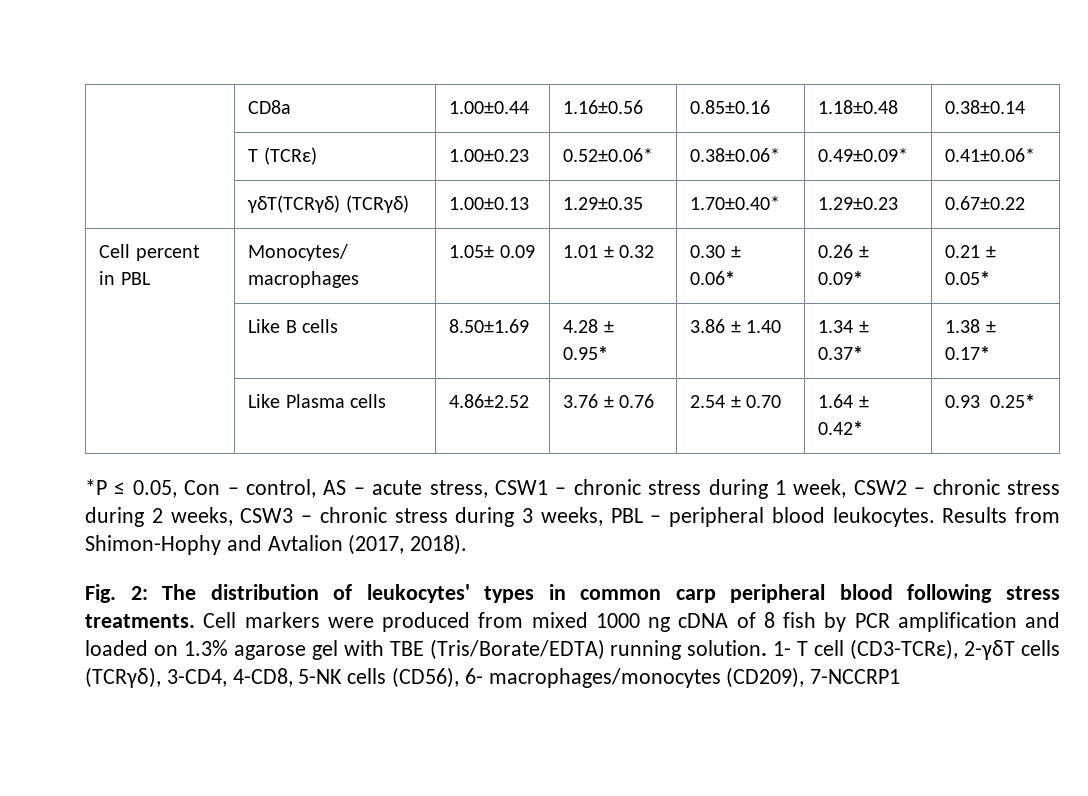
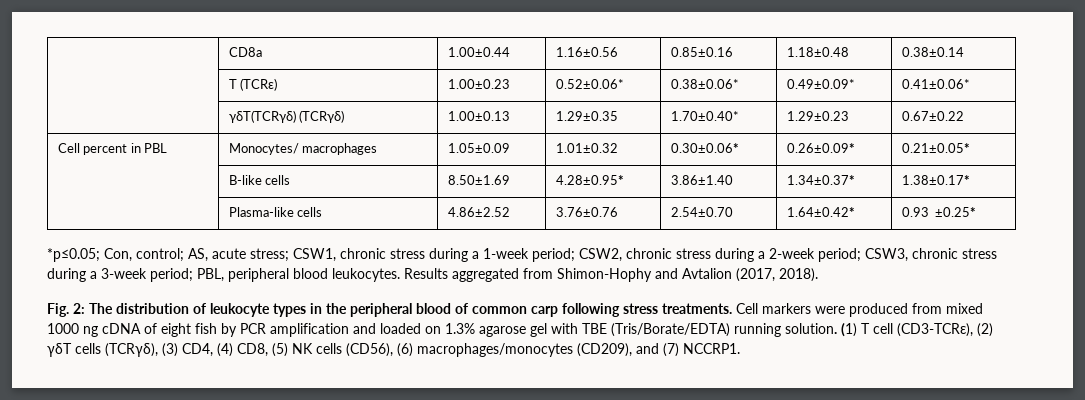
- Cell percent in PBL | Monocytes/ macrophages | 1.05± 0.09 | 1.01 ± 0.32 | 0.30 ± 0.06* | 0.26 ± 0.09* | 0.21 ± 0.05*
- | Like B cells | 8.50±1.69 | 4.28 ± 0.95* | 3.86 ± 1.40 | 1.34 ± 0.37* | 1.38 ± 0.17*
- | Like Plasma cells | 4.86±2.52 | 3.76 ± 0.76 | 2.54 ± 0.70 | 1.64 ± 0.42* | 0.93 0.25*
- *P ≤ 0.05, Con – control, AS – acute stress, CSW1 – chronic stress during 1 week, CSW2 – chronic stress during 2 weeks, CSW3 – chronic stress during 3 weeks, PBL – peripheral blood leukocytes.
+ Cell percent in PBL | Monocytes/ macrophages | 1.05±0.09 | 1.01±0.32 | 0.30±0.06* | 0.26±0.09* | 0.21±0.05*
+ | B-like cells | 8.50±1.69 | 4.28±0.95* | 3.86±1.40 | 1.34±0.37* | 1.38±0.17*
+ | Plasma-like cells | 4.86±2.52 | 3.76±0.76 | 2.54±0.70 | 1.64±0.42* | 0.93 ±0.25*
+ *p≤0.05; Con, control; AS, acute stress; CSW1, chronic stress during a 1-week period; CSW2, chronic stress during a 2-week period; CSW3, chronic stress during a 3-week period; PBL, peripheral blood leukocytes.
- Results from Shimon-Hophy and Avtalion (2017, 2018).
+ Results aggregated from Shimon-Hophy and Avtalion (2017, 2018).
- Fig. 2: The distribution of leukocytes' types in common carp peripheral blood following stress treatments.
+ Fig. 2: The distribution of leukocyte types in the peripheral blood of common carp following stress treatments.
- Cell markers were produced from mixed 1000 ng cDNA of 8 fish by PCR amplification and loaded on 1.3% agarose gel with TBE (Tris/Borate/EDTA) running solution.
+ Cell markers were produced from mixed 1000 ng cDNA of eight fish by PCR amplification and loaded on 1.3% agarose gel with TBE (Tris/Borate/EDTA) running solution.
- 1- T cell (CD3-TCRε), 2-γδT cells (TCRγδ), 3-CD4, 4-CD8, 5-NK cells (CD56), 6- macrophages/monocytes (CD209), 7-NCCRP1
+ (1) T cell (CD3-TCRε), (2) γδT cells (TCRγδ), (3) CD4, (4) CD8, (5) NK cells (CD56), (6) macrophages/monocytes (CD209), and (7) NCCRP1.

